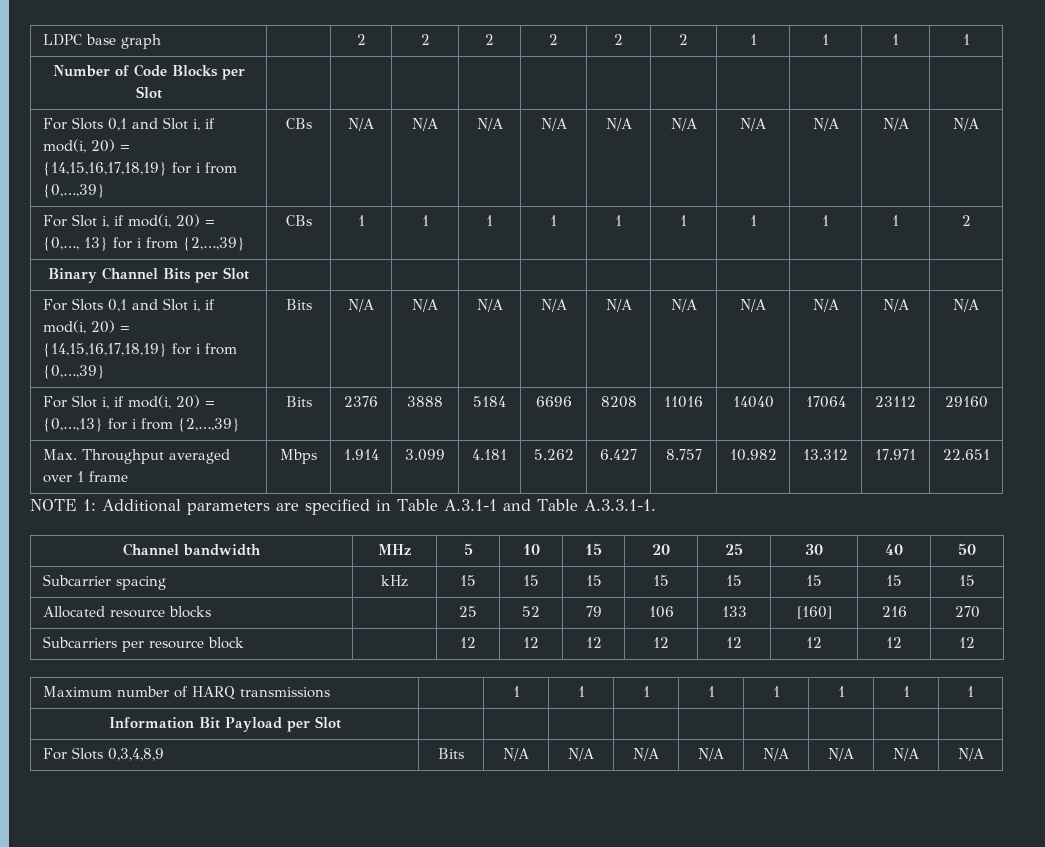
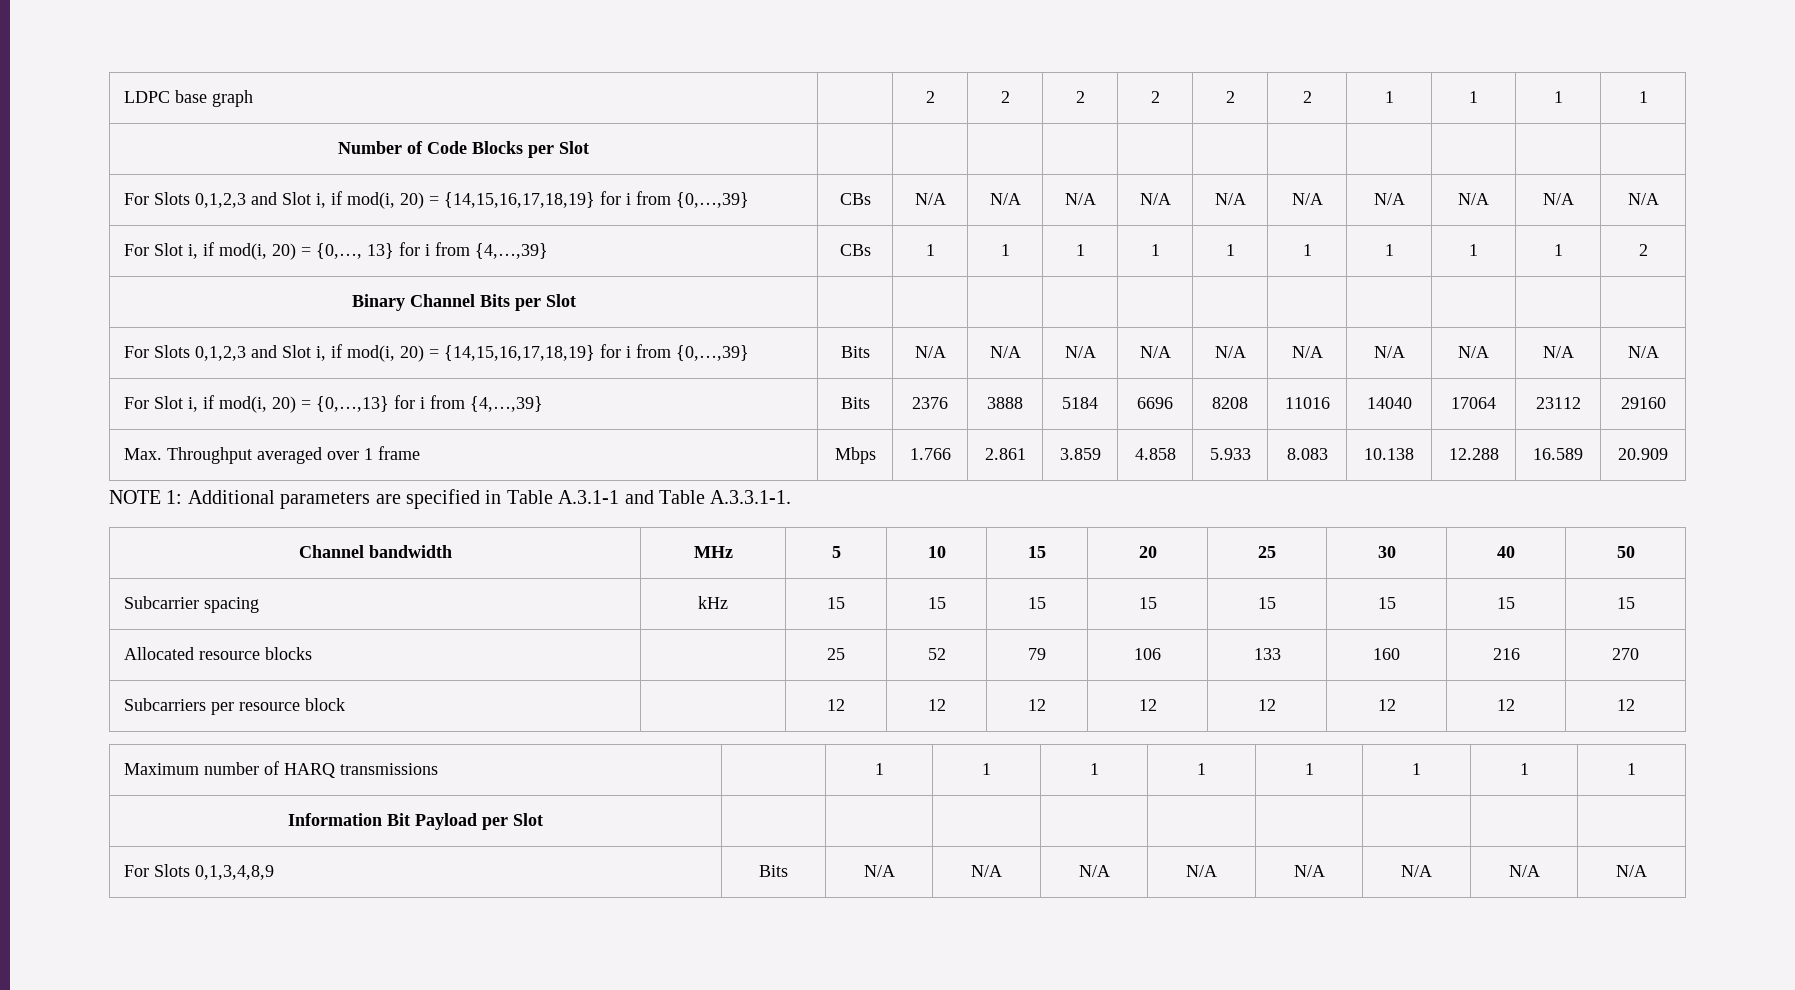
- For Slots 0,1 and Slot i, if mod(i, 20) = {14,15,16,17,18,19} for i from {0,…,39} | CBs | N/A | N/A | N/A | N/A | N/A | N/A | N/A | N/A | N/A | N/A
+ For Slots 0,1,2,3 and Slot i, if mod(i, 20) = {14,15,16,17,18,19} for i from {0,…,39} | CBs | N/A | N/A | N/A | N/A | N/A | N/A | N/A | N/A | N/A | N/A
- For Slot i, if mod(i, 20) = {0,…, 13} for i from {2,…,39} | CBs | 1 | 1 | 1 | 1 | 1 | 1 | 1 | 1 | 1 | 2
+ For Slot i, if mod(i, 20) = {0,…, 13} for i from {4,…,39} | CBs | 1 | 1 | 1 | 1 | 1 | 1 | 1 | 1 | 1 | 2
- For Slots 0,1 and Slot i, if mod(i, 20) = {14,15,16,17,18,19} for i from {0,…,39} | Bits | N/A | N/A | N/A | N/A | N/A | N/A | N/A | N/A | N/A | N/A
+ For Slots 0,1,2,3 and Slot i, if mod(i, 20) = {14,15,16,17,18,19} for i from {0,…,39} | Bits | N/A | N/A | N/A | N/A | N/A | N/A | N/A | N/A | N/A | N/A
- For Slot i, if mod(i, 20) = {0,…,13} for i from {2,…,39} | Bits | 2376 | 3888 | 5184 | 6696 | 8208 | 11016 | 14040 | 17064 | 23112 | 29160
+ For Slot i, if mod(i, 20) = {0,…,13} for i from {4,…,39} | Bits | 2376 | 3888 | 5184 | 6696 | 8208 | 11016 | 14040 | 17064 | 23112 | 29160
- Max. Throughput averaged over 1 frame | Mbps | 1.914 | 3.099 | 4.181 | 5.262 | 6.427 | 8.757 | 10.982 | 13.312 | 17.971 | 22.651
+ Max. Throughput averaged over 1 frame | Mbps | 1.766 | 2.861 | 3.859 | 4.858 | 5.933 | 8.083 | 10.138 | 12.288 | 16.589 | 20.909
- Allocated resource blocks | | 25 | 52 | 79 | 106 | 133 | [160] | 216 | 270
+ Allocated resource blocks | | 25 | 52 | 79 | 106 | 133 | 160 | 216 | 270
- For Slots 0,3,4,8,9 | Bits | N/A | N/A | N/A | N/A | N/A | N/A | N/A | N/A
+ For Slots 0,1,3,4,8,9 | Bits | N/A | N/A | N/A | N/A | N/A | N/A | N/A | N/A

